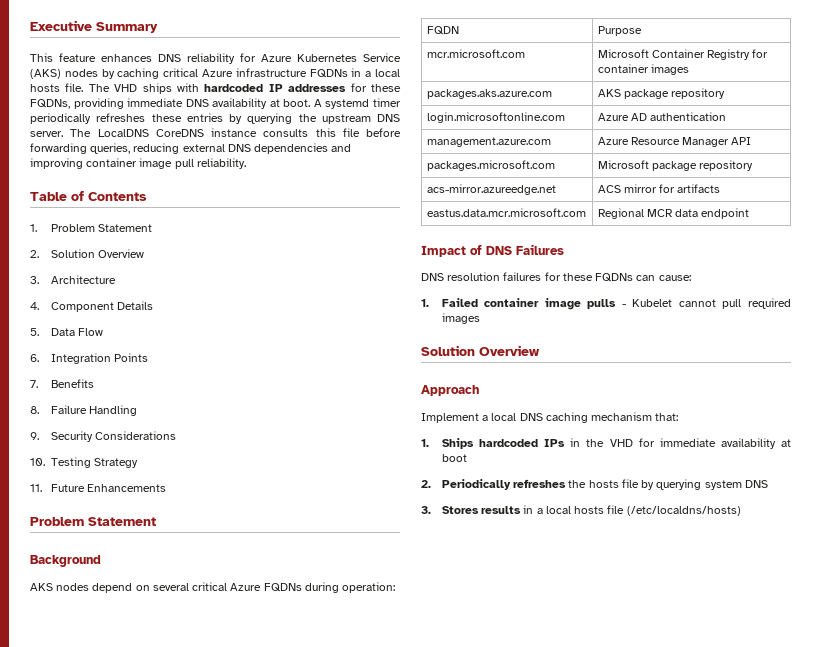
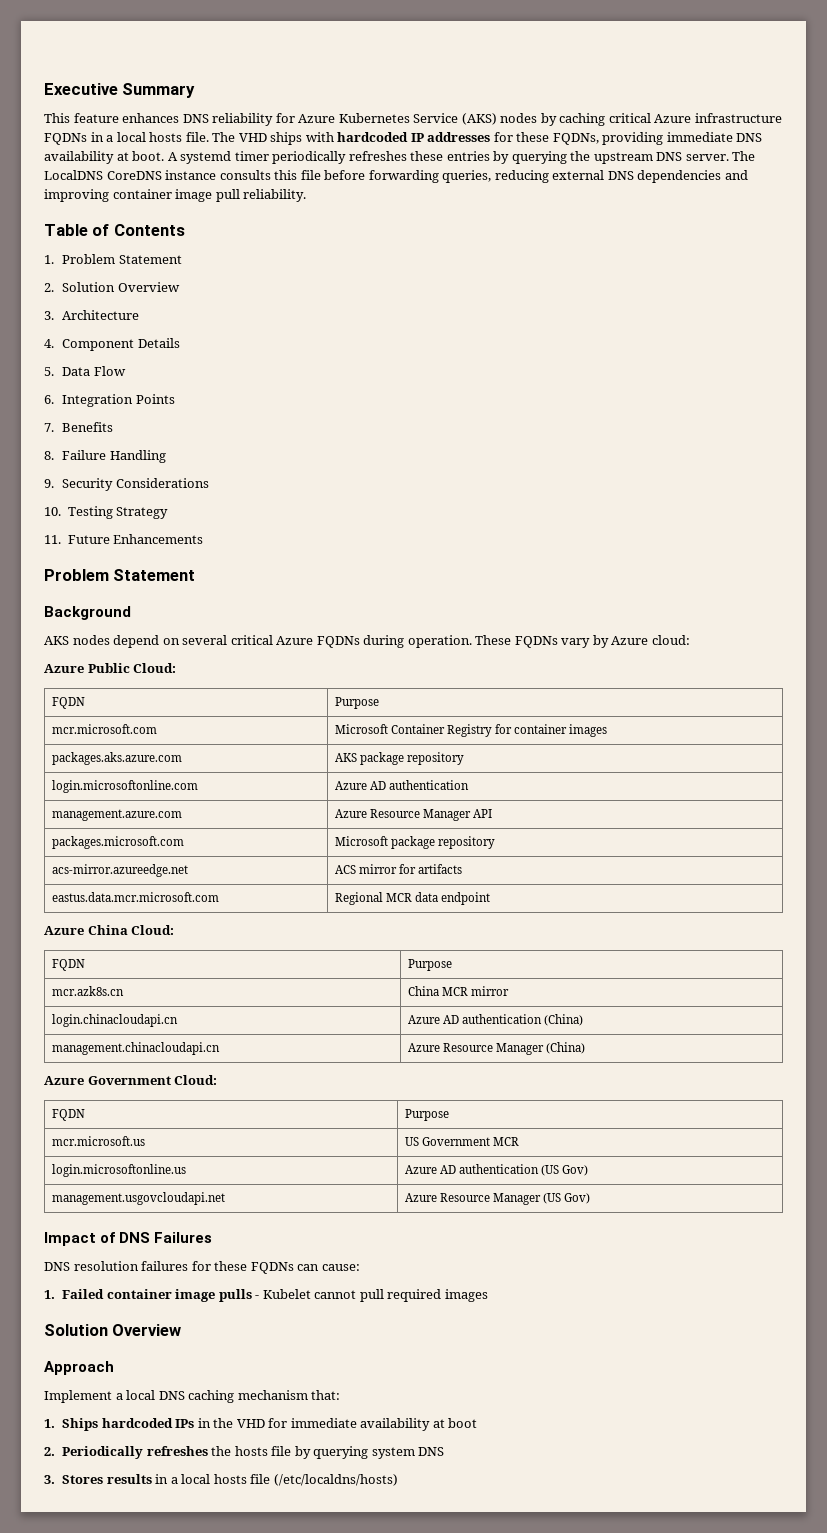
- AKS nodes depend on several critical Azure FQDNs during operation:
+ AKS nodes depend on several critical Azure FQDNs during operation. These FQDNs vary by Azure cloud:
+ Azure Public Cloud:
+ Azure China Cloud:
+ FQDN | Purpose
+ mcr.azk8s.cn | China MCR mirror
+ login.chinacloudapi.cn | Azure AD authentication (China)
+ management.chinacloudapi.cn | Azure Resource Manager (China)
+ Azure Government Cloud:
+ FQDN | Purpose
+ mcr.microsoft.us | US Government MCR
+ login.microsoftonline.us | Azure AD authentication (US Gov)
+ management.usgovcloudapi.net | Azure Resource Manager (US Gov)

